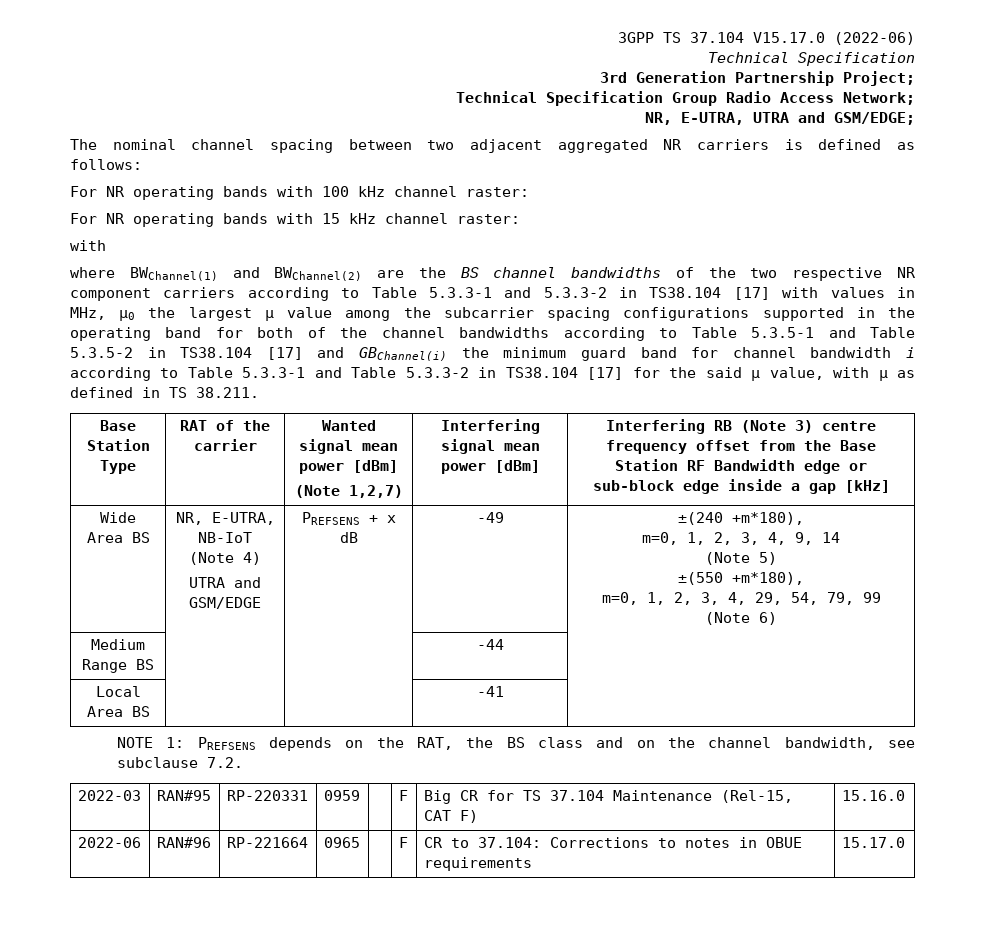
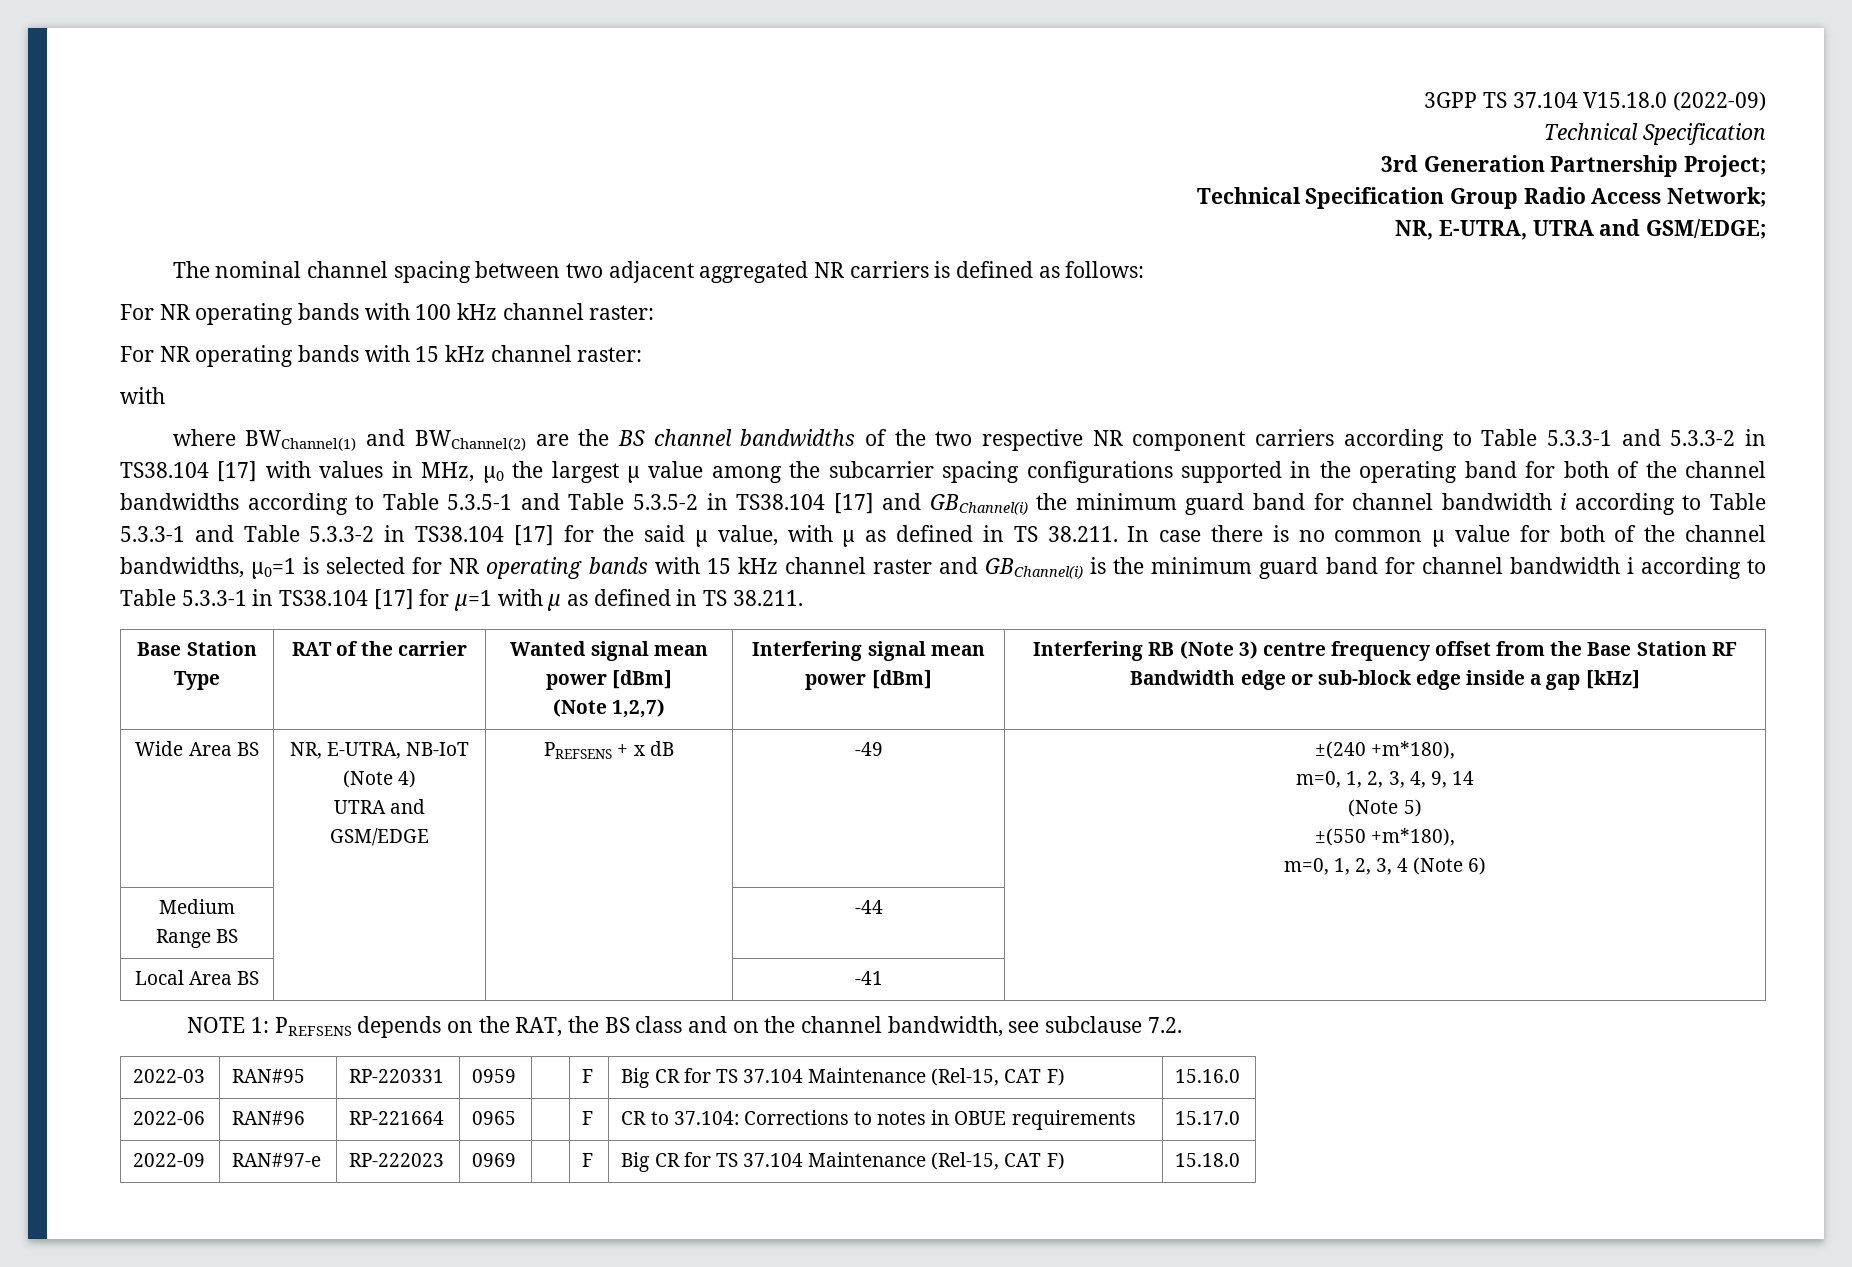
- 3GPP TS 37.104 V15.17.0 (2022-06)
+ 3GPP TS 37.104 V15.18.0 (2022-09)
- where BWChannel(1) and BWChannel(2) are the BS channel bandwidths of the two respective NR component carriers according to Table 5.3.3-1 and 5.3.3-2 in TS38.104 [17] with values in MHz, μ0 the largest μ value among the subcarrier spacing configurations supported in the operating band for both of the channel bandwidths according to Table 5.3.5-1 and Table 5.3.5-2 in TS38.104 [17] and GBChannel(i) the minimum guard band for channel bandwidth i according to Table 5.3.3-1 and Table 5.3.3-2 in TS38.104 [17] for the said μ value, with μ as defined in TS 38.211.
+ where BWChannel(1) and BWChannel(2) are the BS channel bandwidths of the two respective NR component carriers according to Table 5.3.3-1 and 5.3.3-2 in TS38.104 [17] with values in MHz, μ0 the largest μ value among the subcarrier spacing configurations supported in the operating band for both of the channel bandwidths according to Table 5.3.5-1 and Table 5.3.5-2 in TS38.104 [17] and GBChannel(i) the minimum guard band for channel bandwidth i according to Table 5.3.3-1 and Table 5.3.3-2 in TS38.104 [17] for the said μ value, with μ as defined in TS 38.211. In case there is no common μ value for both of the channel bandwidths, μ0=1 is selected for NR operating bands with 15 kHz channel raster and GBChannel(i) is the minimum guard band for channel bandwidth i according to Table 5.3.3-1 in TS38.104 [17] for μ=1 with μ as defined in TS 38.211.
  Wide Area BS | NR, E-UTRA, NB-IoT (Note 4)
  UTRA and GSM/EDGE | PREFSENS + x dB | -49 | ±(240 +m*180),
  m=0, 1, 2, 3, 4, 9, 14
  (Note 5)
  ±(550 +m*180),
- m=0, 1, 2, 3, 4, 29, 54, 79, 99 (Note 6)
+ m=0, 1, 2, 3, 4 (Note 6)
+ 2022-09 | RAN#97-e | RP-222023 | 0969 | | F | Big CR for TS 37.104 Maintenance (Rel-15, CAT F) | 15.18.0

